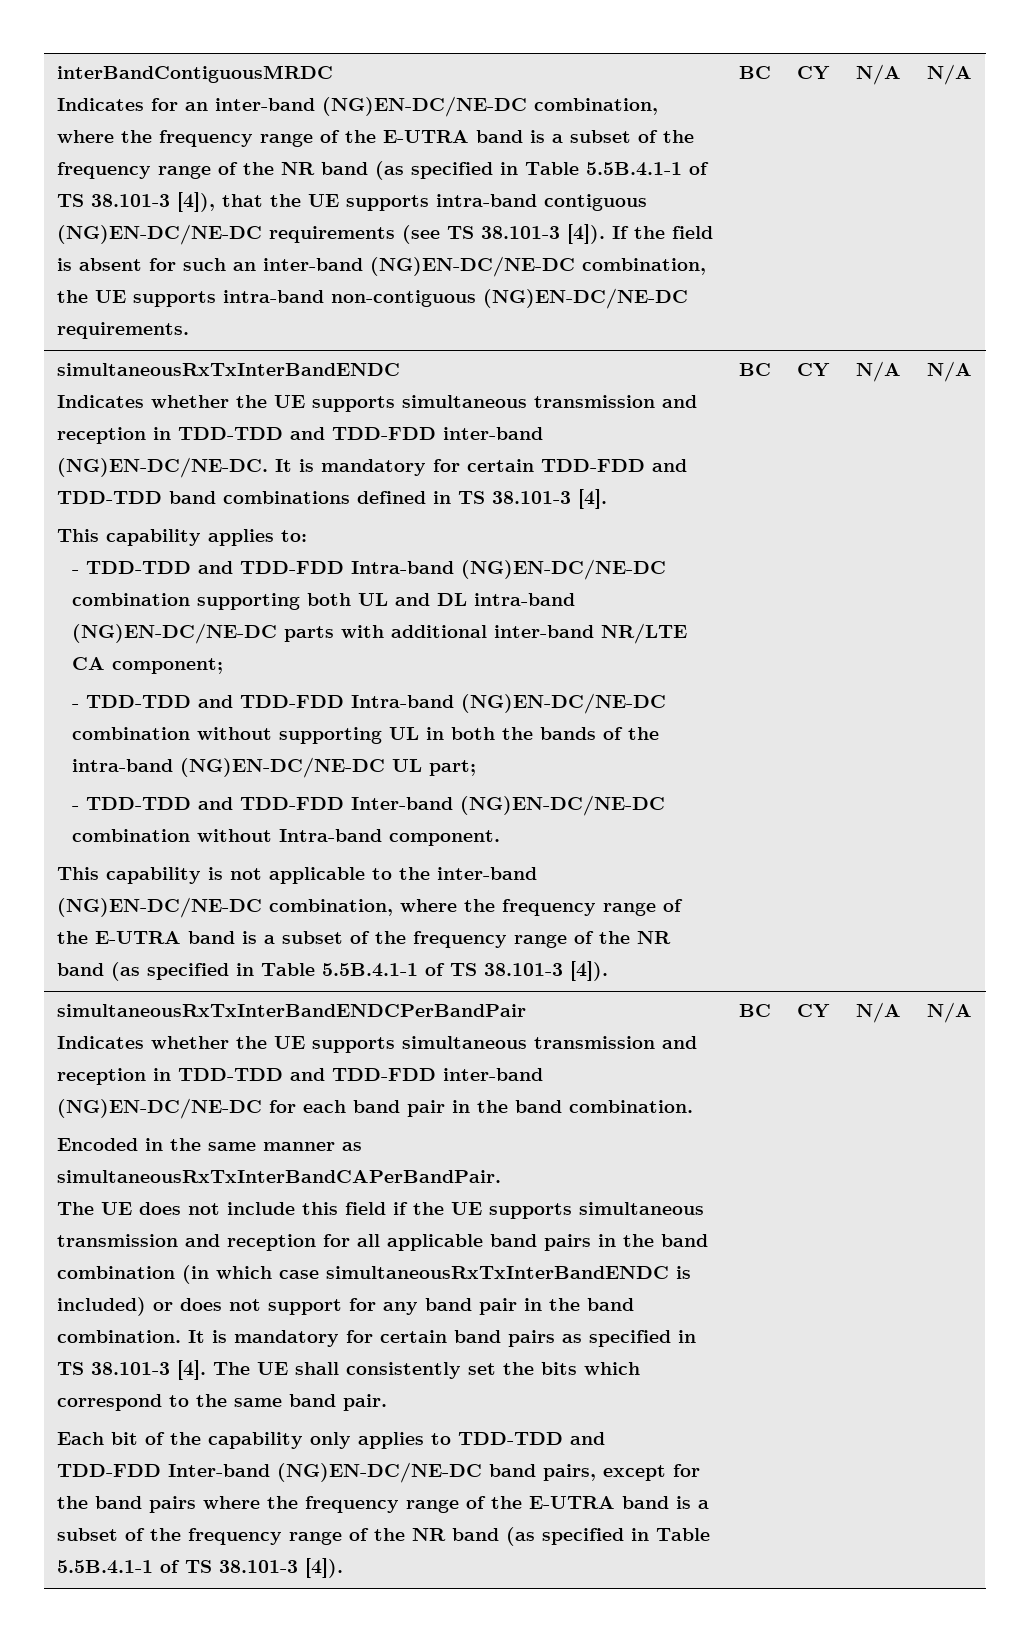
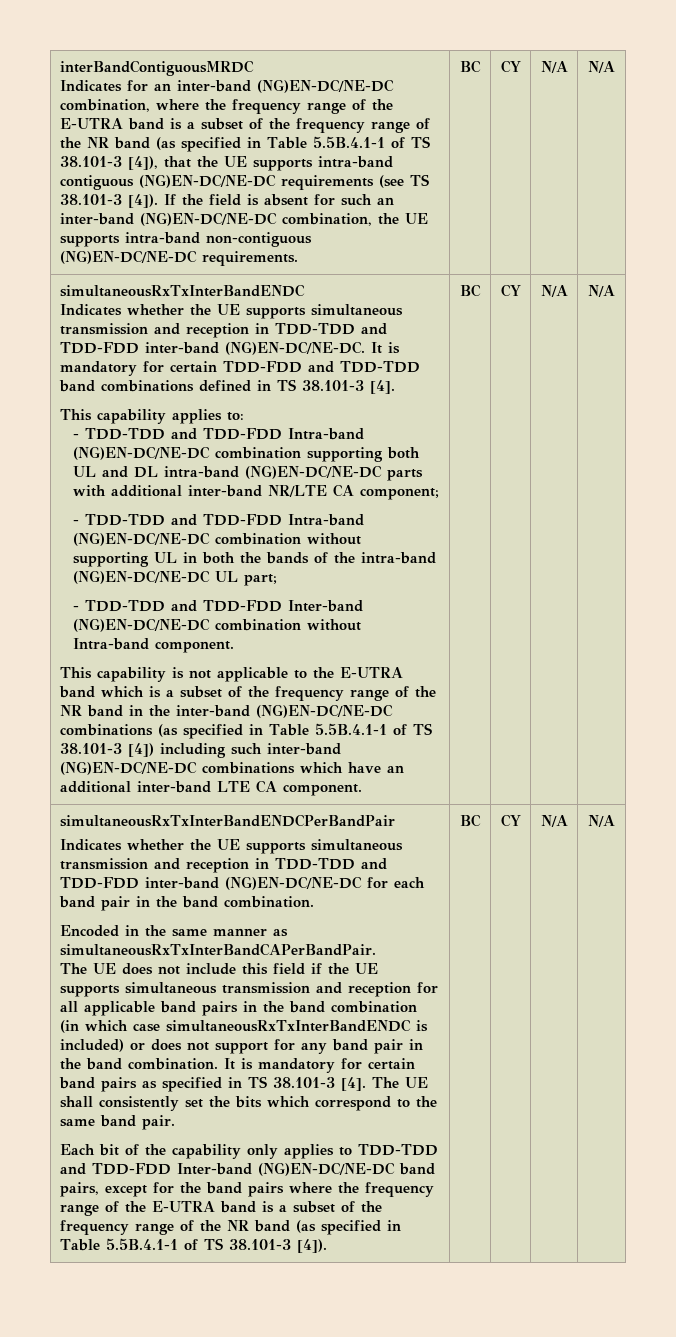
- This capability is not applicable to the inter-band (NG)EN-DC/NE-DC combination, where the frequency range of the E-UTRA band is a subset of the frequency range of the NR band (as specified in Table 5.5B.4.1-1 of TS 38.101-3 [4]).
+ This capability is not applicable to the E-UTRA band which is a subset of the frequency range of the NR band in the inter-band (NG)EN-DC/NE-DC combinations (as specified in Table 5.5B.4.1-1 of TS 38.101-3 [4]) including such inter-band (NG)EN-DC/NE-DC combinations which have an additional inter-band LTE CA component.

